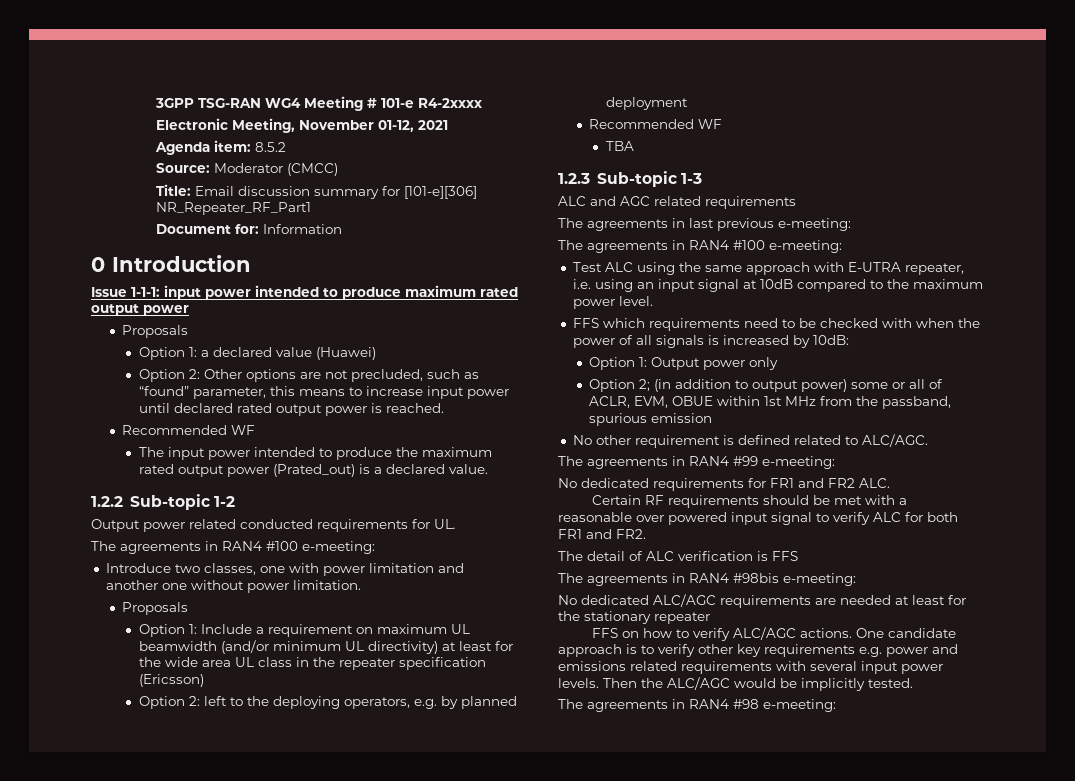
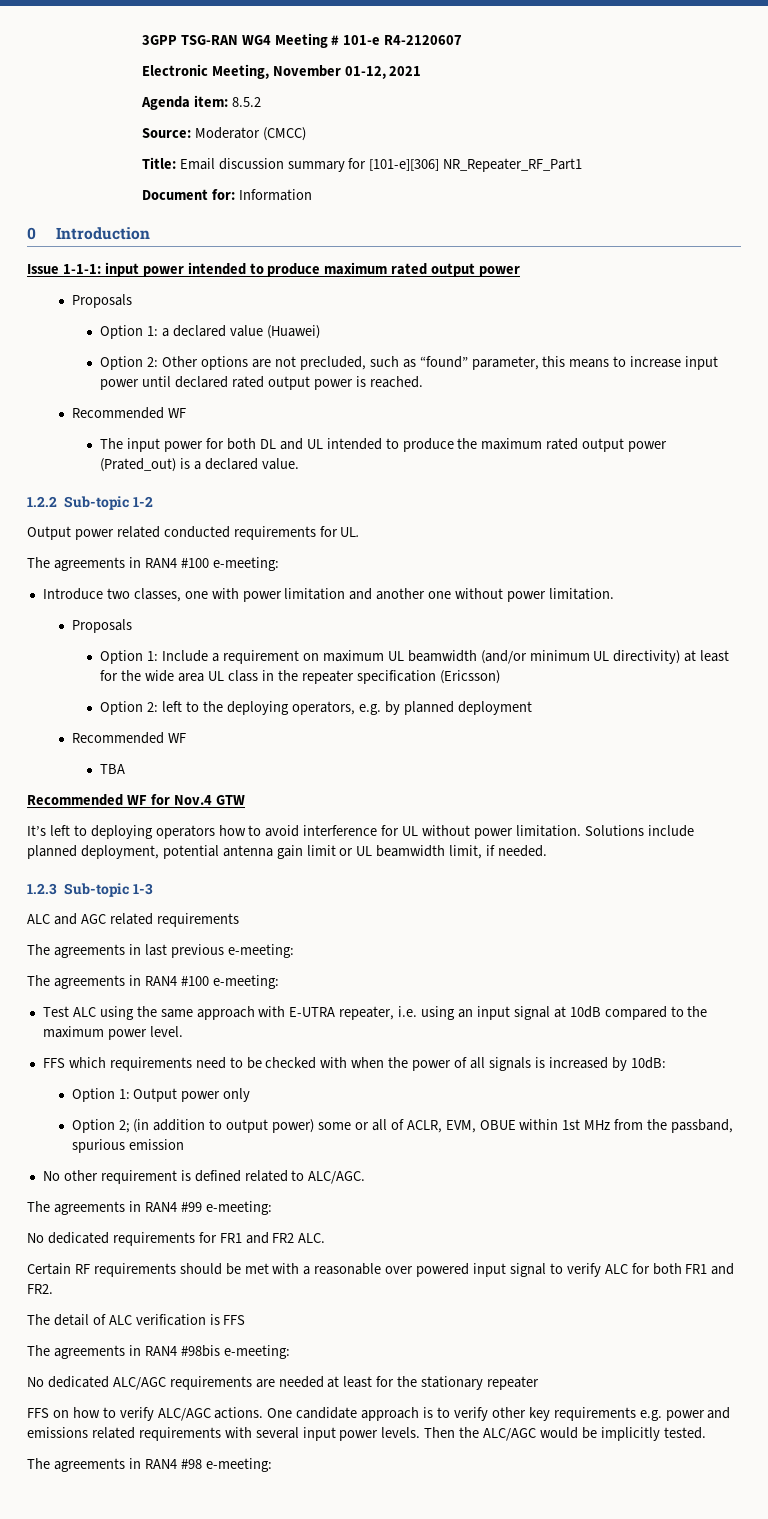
- 3GPP TSG-RAN WG4 Meeting # 101-e R4-2xxxx
+ 3GPP TSG-RAN WG4 Meeting # 101-e R4-2120607
- The input power intended to produce the maximum rated output power (Prated_out) is a declared value.
+ The input power for both DL and UL intended to produce the maximum rated output power (Prated_out) is a declared value.
+ Recommended WF for Nov.4 GTW
+ It’s left to deploying operators how to avoid interference for UL without power limitation. Solutions include planned deployment, potential antenna gain limit or UL beamwidth limit, if needed.

